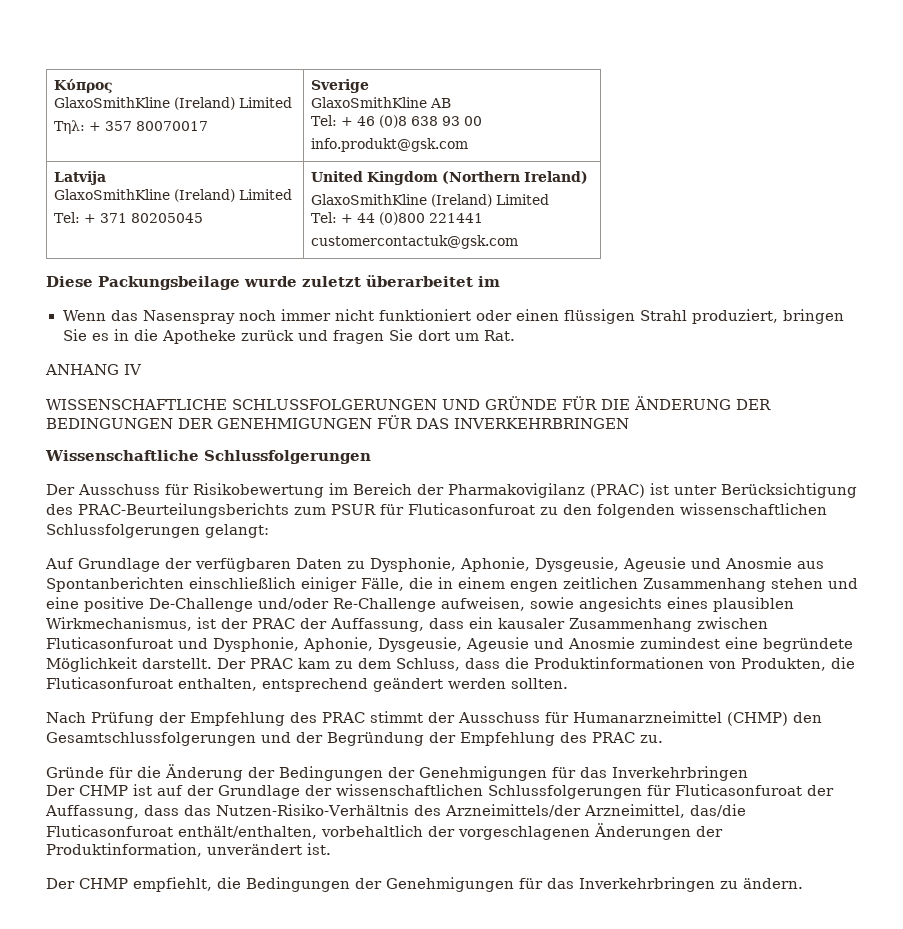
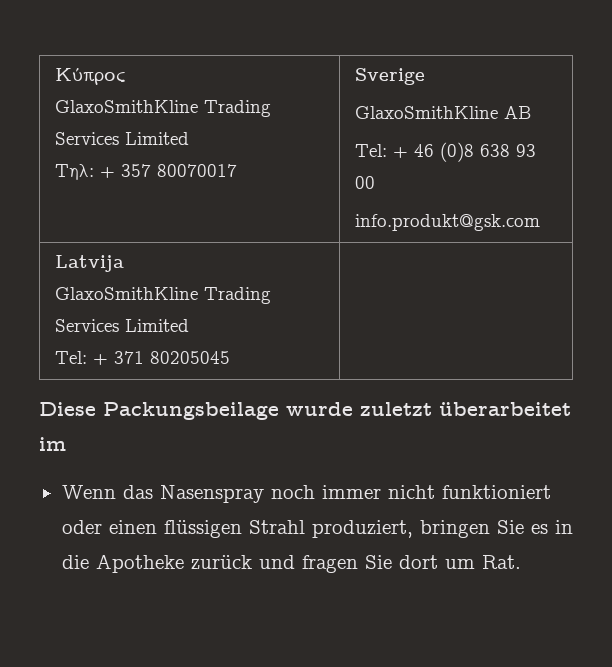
  Κύπρος
- GlaxoSmithKline (Ireland) Limited
+ GlaxoSmithKline Trading Services Limited
  Latvija
- GlaxoSmithKline (Ireland) Limited
- Tel: + 371 80205045 | United Kingdom (Northern Ireland)
- GlaxoSmithKline (Ireland) Limited
- Tel: + 44 (0)800 221441
- customercontactuk@gsk.com
+ GlaxoSmithKline Trading Services Limited
+ Tel: + 371 80205045 |
- ANHANG IV
- WISSENSCHAFTLICHE SCHLUSSFOLGERUNGEN UND GRÜNDE FÜR DIE ÄNDERUNG DER BEDINGUNGEN DER GENEHMIGUNGEN FÜR DAS INVERKEHRBRINGEN
- Wissenschaftliche Schlussfolgerungen
- Der Ausschuss für Risikobewertung im Bereich der Pharmakovigilanz (PRAC) ist unter Berücksichtigung des PRAC-Beurteilungsberichts zum PSUR für Fluticasonfuroat zu den folgenden wissenschaftlichen Schlussfolgerungen gelangt:
- Auf Grundlage der verfügbaren Daten zu Dysphonie, Aphonie, Dysgeusie, Ageusie und Anosmie aus Spontanberichten einschließlich einiger Fälle, die in einem engen zeitlichen Zusammenhang stehen und eine positive De-Challenge und/oder Re-Challenge aufweisen, sowie angesichts eines plausiblen Wirkmechanismus, ist der PRAC der Auffassung, dass ein kausaler Zusammenhang zwischen Fluticasonfuroat und Dysphonie, Aphonie, Dysgeusie, Ageusie und Anosmie zumindest eine begründete Möglichkeit darstellt. Der PRAC kam zu dem Schluss, dass die Produktinformationen von Produkten, die Fluticasonfuroat enthalten, entsprechend geändert werden sollten.
- Nach Prüfung der Empfehlung des PRAC stimmt der Ausschuss für Humanarzneimittel (CHMP) den Gesamtschlussfolgerungen und der Begründung der Empfehlung des PRAC zu.
- Gründe für die Änderung der Bedingungen der Genehmigungen für das Inverkehrbringen
- Der CHMP ist auf der Grundlage der wissenschaftlichen Schlussfolgerungen für Fluticasonfuroat der Auffassung, dass das Nutzen-Risiko-Verhältnis des Arzneimittels/der Arzneimittel, das/die Fluticasonfuroat enthält/enthalten, vorbehaltlich der vorgeschlagenen Änderungen der Produktinformation, unverändert ist.
- Der CHMP empfiehlt, die Bedingungen der Genehmigungen für das Inverkehrbringen zu ändern.

